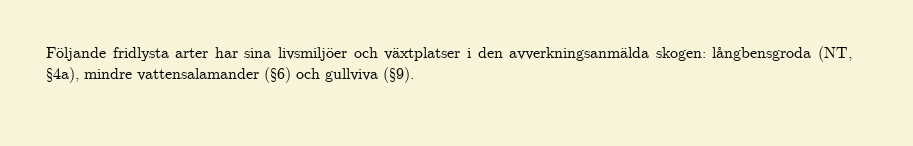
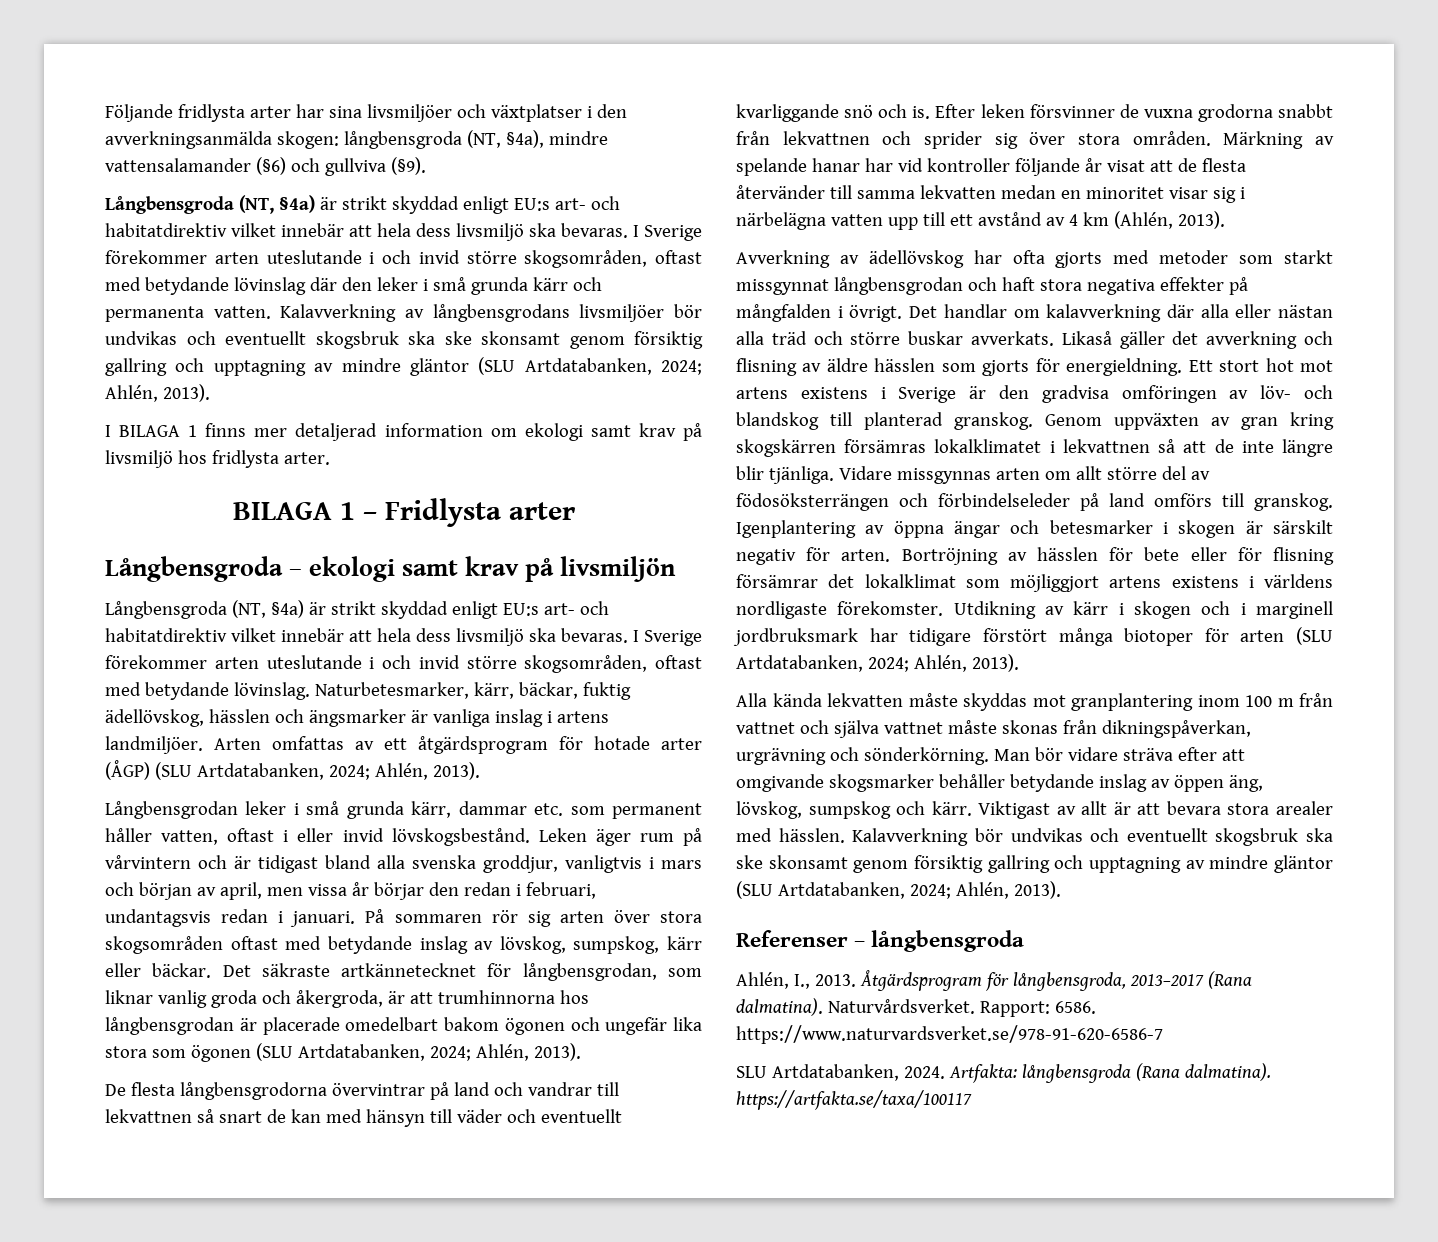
+ Långbensgroda (NT, §4a) är strikt skyddad enligt EU:s art- och habitatdirektiv vilket innebär att hela dess livsmiljö ska bevaras. I Sverige förekommer arten uteslutande i och invid större skogsområden, oftast med betydande lövinslag där den leker i små grunda kärr och permanenta vatten. Kalavverkning av långbensgrodans livsmiljöer bör undvikas och eventuellt skogsbruk ska ske skonsamt genom försiktig gallring och upptagning av mindre gläntor (SLU Artdatabanken, 2024; Ahlén, 2013).
+ I BILAGA 1 finns mer detaljerad information om ekologi samt krav på livsmiljö hos fridlysta arter.
+ BILAGA 1 – Fridlysta arter
+ Långbensgroda – ekologi samt krav på livsmiljön
+ Långbensgroda (NT, §4a) är strikt skyddad enligt EU:s art- och habitatdirektiv vilket innebär att hela dess livsmiljö ska bevaras. I Sverige förekommer arten uteslutande i och invid större skogsområden, oftast med betydande lövinslag. Naturbetesmarker, kärr, bäckar, fuktig ädellövskog, hässlen och ängsmarker är vanliga inslag i artens landmiljöer. Arten omfattas av ett åtgärdsprogram för hotade arter (ÅGP) (SLU Artdatabanken, 2024; Ahlén, 2013).
+ Långbensgrodan leker i små grunda kärr, dammar etc. som permanent håller vatten, oftast i eller invid lövskogsbestånd. Leken äger rum på vårvintern och är tidigast bland alla svenska groddjur, vanligtvis i mars och början av april, men vissa år börjar den redan i februari, undantagsvis redan i januari. På sommaren rör sig arten över stora skogsområden oftast med betydande inslag av lövskog, sumpskog, kärr eller bäckar. Det säkraste artkännetecknet för långbensgrodan, som liknar vanlig groda och åkergroda, är att trumhinnorna hos långbensgrodan är placerade omedelbart bakom ögonen och ungefär lika stora som ögonen (SLU Artdatabanken, 2024; Ahlén, 2013).
+ De flesta långbensgrodorna övervintrar på land och vandrar till lekvattnen så snart de kan med hänsyn till väder och eventuellt kvarliggande snö och is. Efter leken försvinner de vuxna grodorna snabbt från lekvattnen och sprider sig över stora områden. Märkning av spelande hanar har vid kontroller följande år visat att de flesta återvänder till samma lekvatten medan en minoritet visar sig i närbelägna vatten upp till ett avstånd av 4 km (Ahlén, 2013).
+ Avverkning av ädellövskog har ofta gjorts med metoder som starkt missgynnat långbensgrodan och haft stora negativa effekter på mångfalden i övrigt. Det handlar om kalavverkning där alla eller nästan alla träd och större buskar avverkats. Likaså gäller det avverkning och flisning av äldre hässlen som gjorts för energieldning. Ett stort hot mot artens existens i Sverige är den gradvisa omföringen av löv- och blandskog till planterad granskog. Genom uppväxten av gran kring skogskärren försämras lokalklimatet i lekvattnen så att de inte längre blir tjänliga. Vidare missgynnas arten om allt större del av födosöksterrängen och förbindelseleder på land omförs till granskog. Igenplantering av öppna ängar och betesmarker i skogen är särskilt negativ för arten. Bortröjning av hässlen för bete eller för flisning försämrar det lokalklimat som möjliggjort artens existens i världens nordligaste förekomster. Utdikning av kärr i skogen och i marginell jordbruksmark har tidigare förstört många biotoper för arten (SLU Artdatabanken, 2024; Ahlén, 2013).
+ Alla kända lekvatten måste skyddas mot granplantering inom 100 m från vattnet och själva vattnet måste skonas från dikningspåverkan, urgrävning och sönderkörning. Man bör vidare sträva efter att omgivande skogsmarker behåller betydande inslag av öppen äng, lövskog, sumpskog och kärr. Viktigast av allt är att bevara stora arealer med hässlen. Kalavverkning bör undvikas och eventuellt skogsbruk ska ske skonsamt genom försiktig gallring och upptagning av mindre gläntor (SLU Artdatabanken, 2024; Ahlén, 2013).
+ Referenser – långbensgroda
+ Ahlén, I., 2013. Åtgärdsprogram för långbensgroda, 2013–2017 (Rana dalmatina). Naturvårdsverket. Rapport: 6586. https://www.naturvardsverket.se/978-91-620-6586-7
+ SLU Artdatabanken, 2024. Artfakta: långbensgroda (Rana dalmatina). https://artfakta.se/taxa/100117

